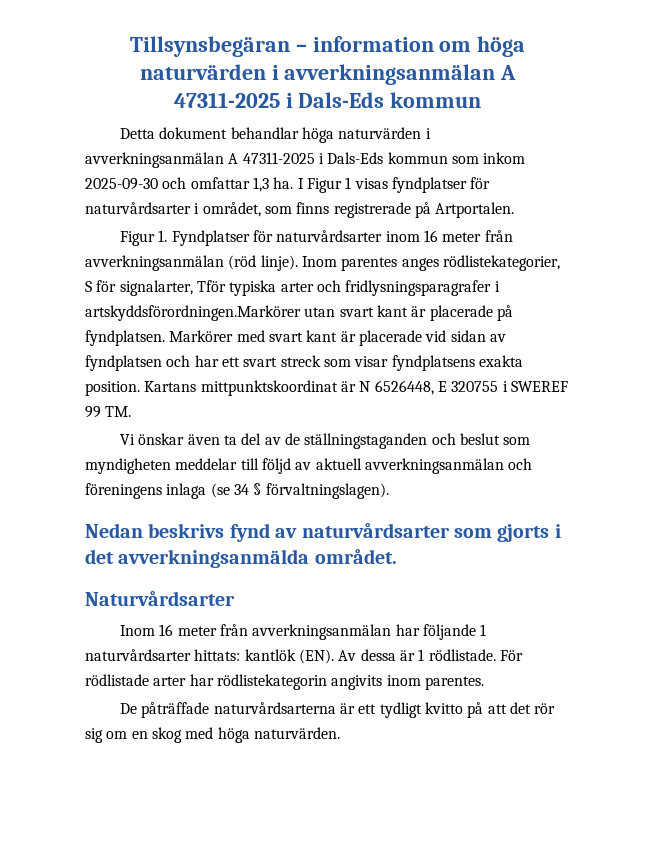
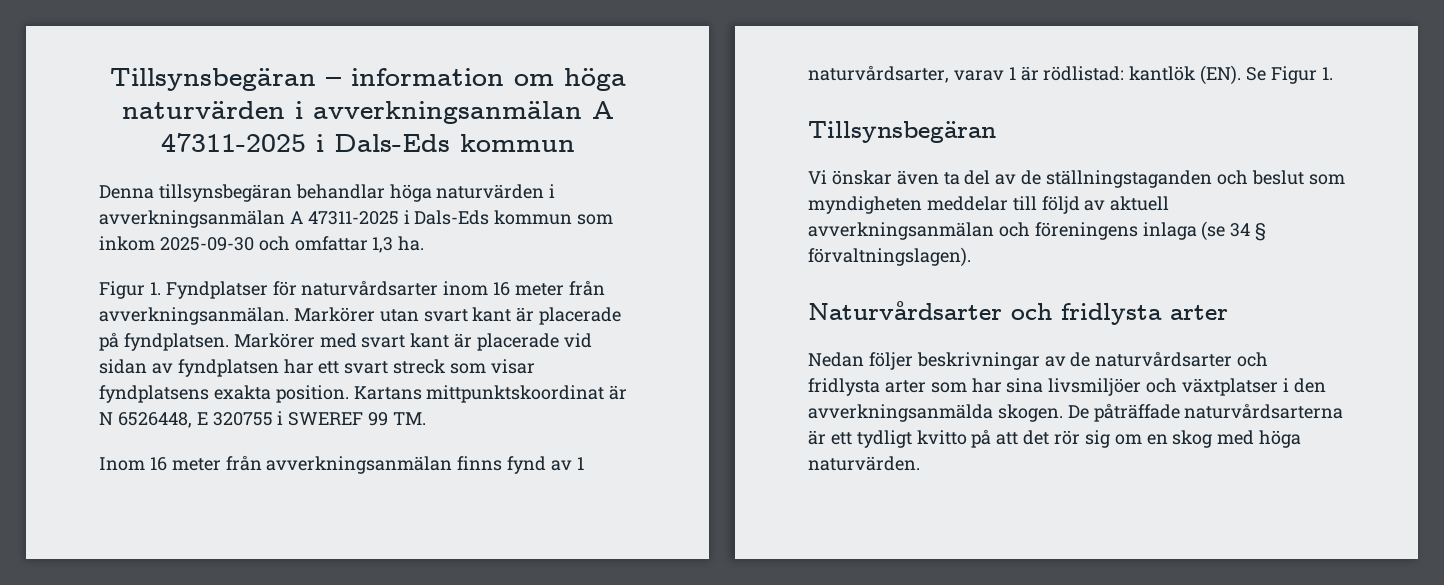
- Detta dokument behandlar höga naturvärden i avverkningsanmälan A 47311-2025 i Dals-Eds kommun som inkom 2025-09-30 och omfattar 1,3 ha. I Figur 1 visas fyndplatser för naturvårdsarter i området, som finns registrerade på Artportalen.
+ Denna tillsynsbegäran behandlar höga naturvärden i avverkningsanmälan A 47311-2025 i Dals-Eds kommun som inkom 2025-09-30 och omfattar 1,3 ha.
- Figur 1. Fyndplatser för naturvårdsarter inom 16 meter från avverkningsanmälan (röd linje). Inom parentes anges rödlistekategorier, S för signalarter, Tför typiska arter och fridlysningsparagrafer i artskyddsförordningen.Markörer utan svart kant är placerade på fyndplatsen.
+ Figur 1. Fyndplatser för naturvårdsarter inom 16 meter från avverkningsanmälan. Markörer utan svart kant är placerade på fyndplatsen.
- Markörer med svart kant är placerade vid sidan av fyndplatsen och har ett svart streck som visar fyndplatsens exakta position.
+ Markörer med svart kant är placerade vid sidan av fyndplatsen har ett svart streck som visar fyndplatsens exakta position.
+ Inom 16 meter från avverkningsanmälan finns fynd av 1 naturvårdsarter, varav 1 är rödlistad: kantlök (EN). Se Figur 1.
+ Tillsynsbegäran
- Nedan beskrivs fynd av naturvårdsarter som gjorts i det avverkningsanmälda området.
- Naturvårdsarter
- Inom 16 meter från avverkningsanmälan har följande 1 naturvårdsarter hittats: kantlök (EN). Av dessa är 1 rödlistade. För rödlistade arter har rödlistekategorin angivits inom parentes.
- De påträffade naturvårdsarterna är ett tydligt kvitto på att det rör sig om en skog med höga naturvärden.
+ Naturvårdsarter och fridlysta arter
+ Nedan följer beskrivningar av de naturvårdsarter och fridlysta arter som har sina livsmiljöer och växtplatser i den avverkningsanmälda skogen. De påträffade naturvårdsarterna är ett tydligt kvitto på att det rör sig om en skog med höga naturvärden.

